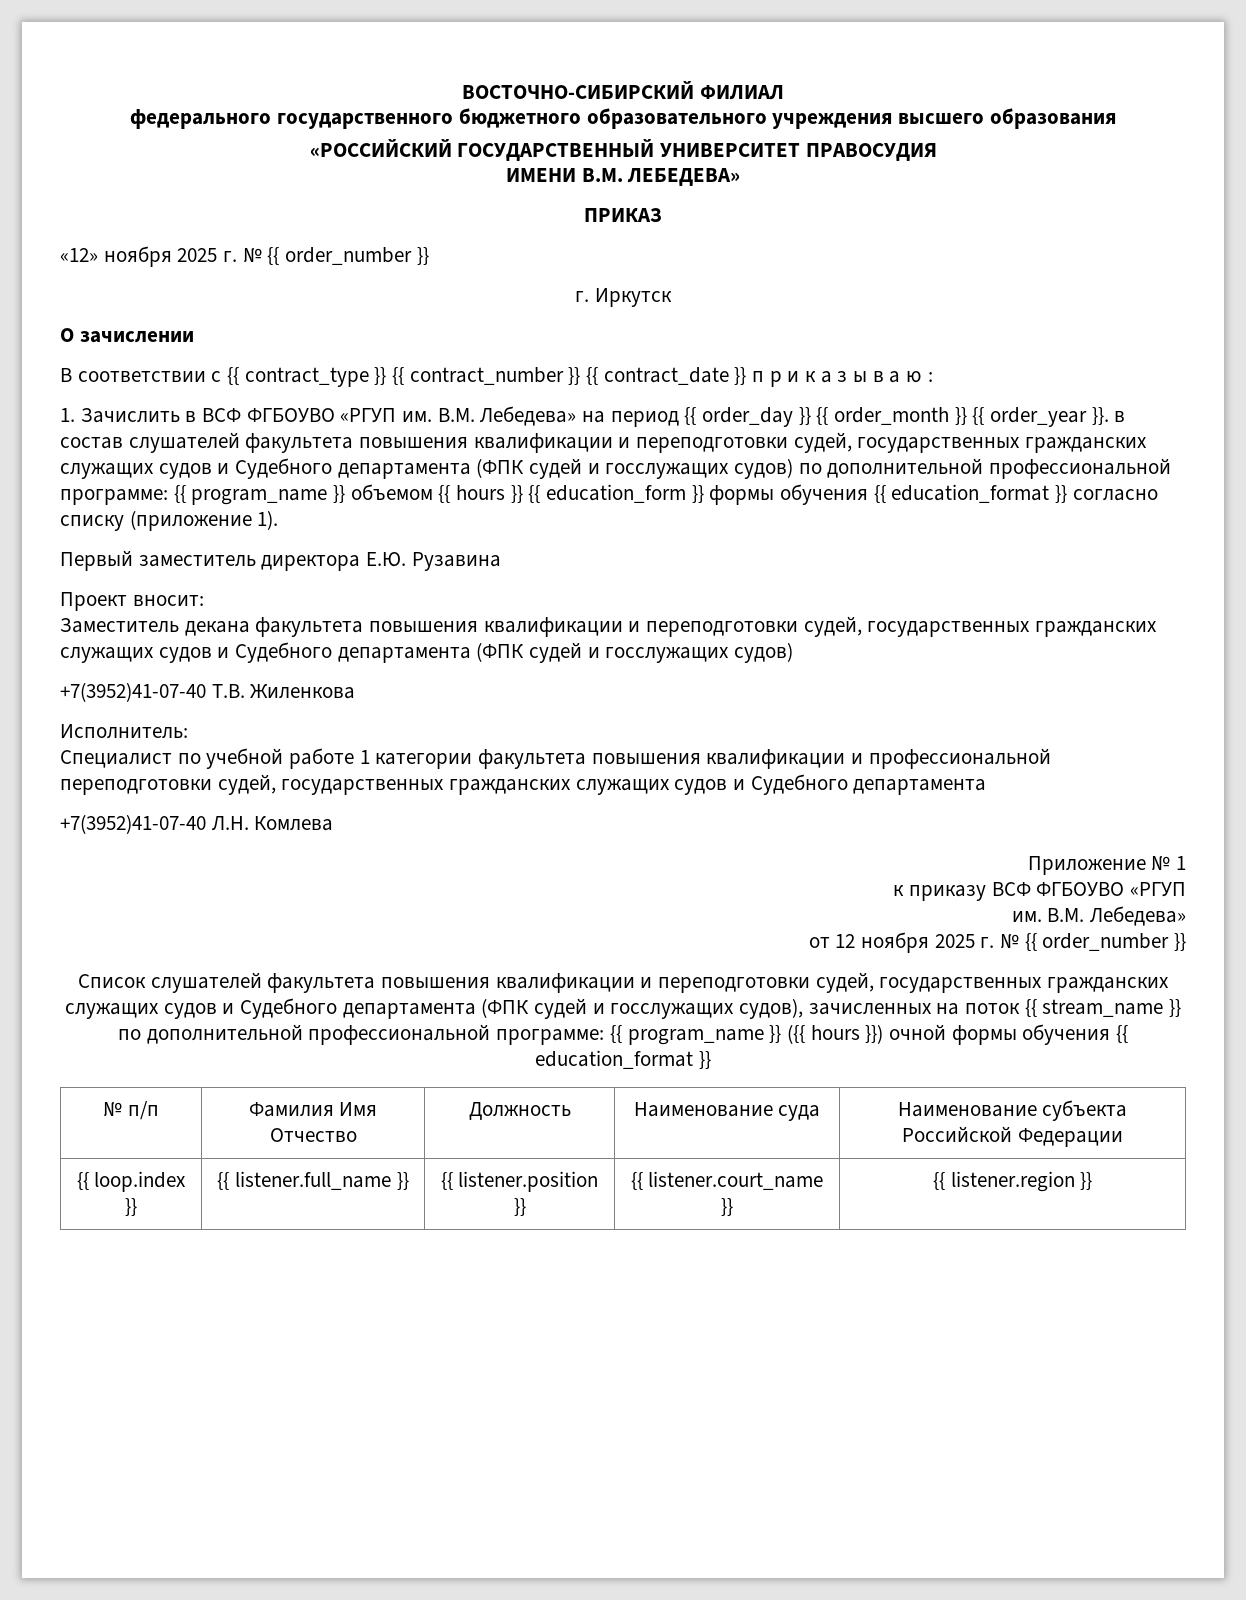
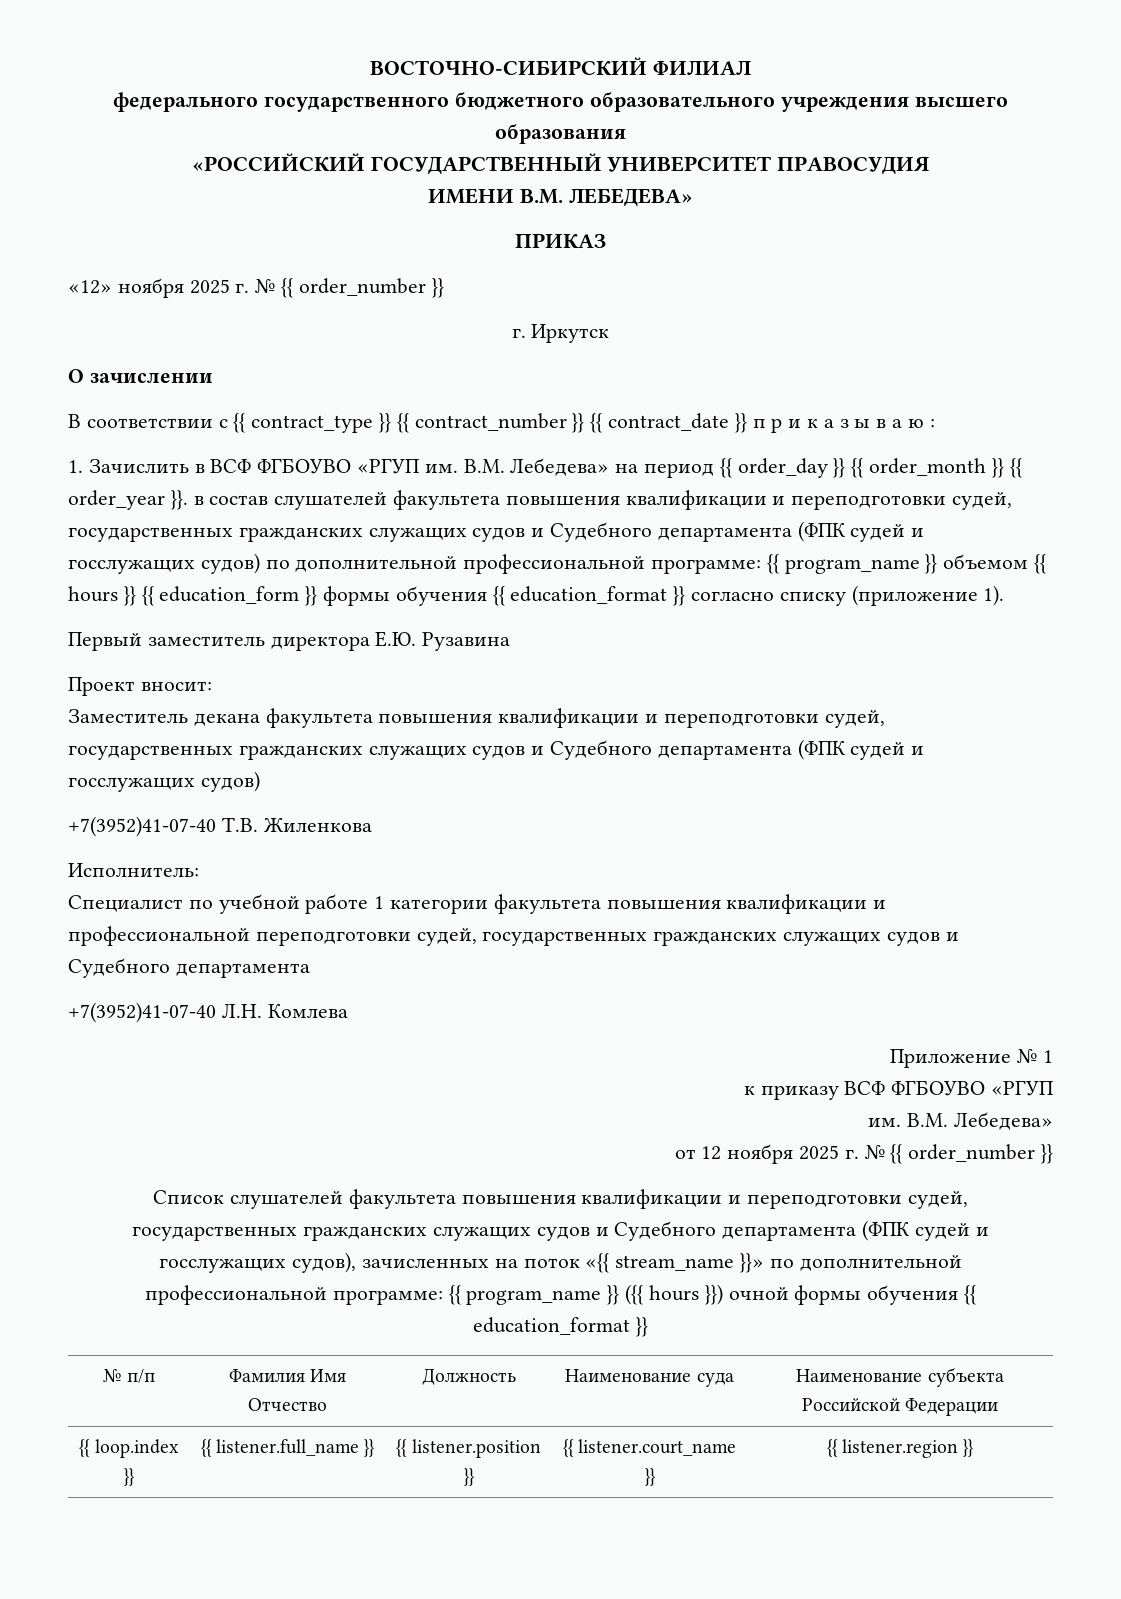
- Список слушателей факультета повышения квалификации и переподготовки судей, государственных гражданских служащих судов и Судебного департамента (ФПК судей и госслужащих судов), зачисленных на поток {{ stream_name }} по дополнительной профессиональной программе: {{ program_name }} ({{ hours }}) очной формы обучения {{ education_format }}
+ Список слушателей факультета повышения квалификации и переподготовки судей, государственных гражданских служащих судов и Судебного департамента (ФПК судей и госслужащих судов), зачисленных на поток «{{ stream_name }}» по дополнительной профессиональной программе: {{ program_name }} ({{ hours }}) очной формы обучения {{ education_format }}

